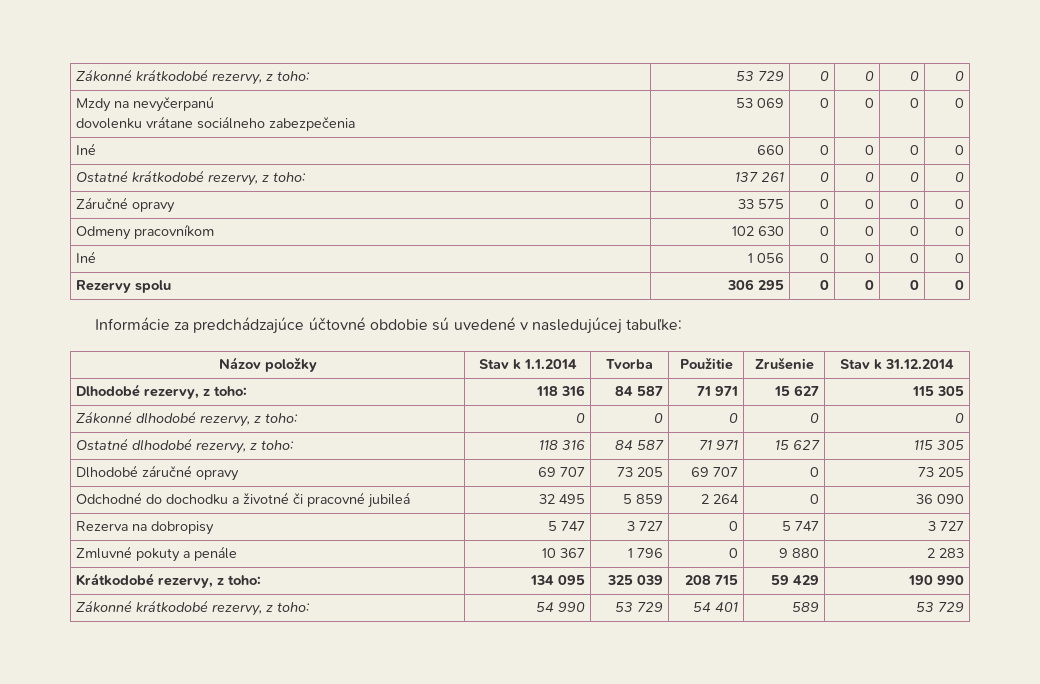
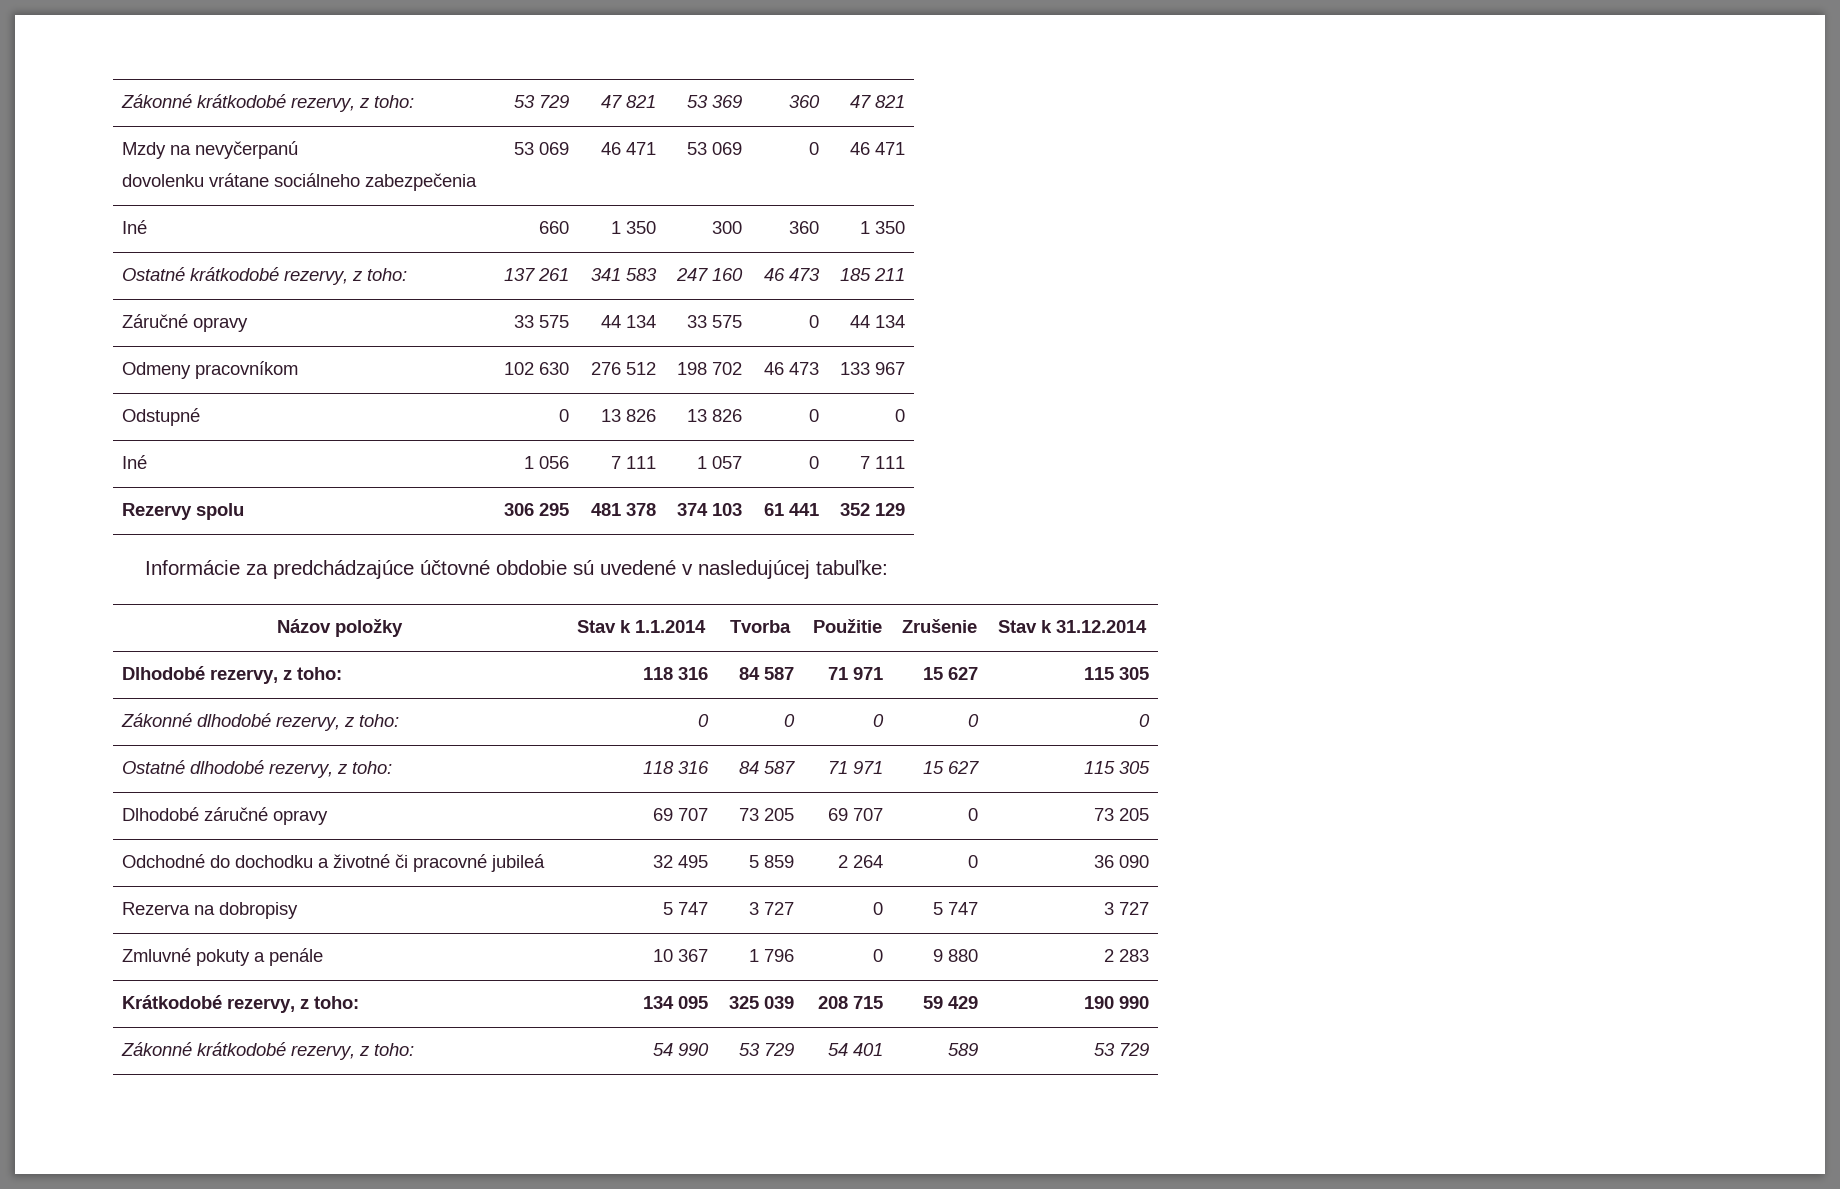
- Zákonné krátkodobé rezervy, z toho: | 53 729 | 0 | 0 | 0 | 0
+ Zákonné krátkodobé rezervy, z toho: | 53 729 | 47 821 | 53 369 | 360 | 47 821
  Mzdy na nevyčerpanú
- dovolenku vrátane sociálneho zabezpečenia | 53 069 | 0 | 0 | 0 | 0
+ dovolenku vrátane sociálneho zabezpečenia | 53 069 | 46 471 | 53 069 | 0 | 46 471
- Iné | 660 | 0 | 0 | 0 | 0
+ Iné | 660 | 1 350 | 300 | 360 | 1 350
- Ostatné krátkodobé rezervy, z toho: | 137 261 | 0 | 0 | 0 | 0
+ Ostatné krátkodobé rezervy, z toho: | 137 261 | 341 583 | 247 160 | 46 473 | 185 211
- Záručné opravy | 33 575 | 0 | 0 | 0 | 0
+ Záručné opravy | 33 575 | 44 134 | 33 575 | 0 | 44 134
- Odmeny pracovníkom | 102 630 | 0 | 0 | 0 | 0
+ Odmeny pracovníkom | 102 630 | 276 512 | 198 702 | 46 473 | 133 967
+ Odstupné | 0 | 13 826 | 13 826 | 0 | 0
- Iné | 1 056 | 0 | 0 | 0 | 0
+ Iné | 1 056 | 7 111 | 1 057 | 0 | 7 111
- Rezervy spolu | 306 295 | 0 | 0 | 0 | 0
+ Rezervy spolu | 306 295 | 481 378 | 374 103 | 61 441 | 352 129

